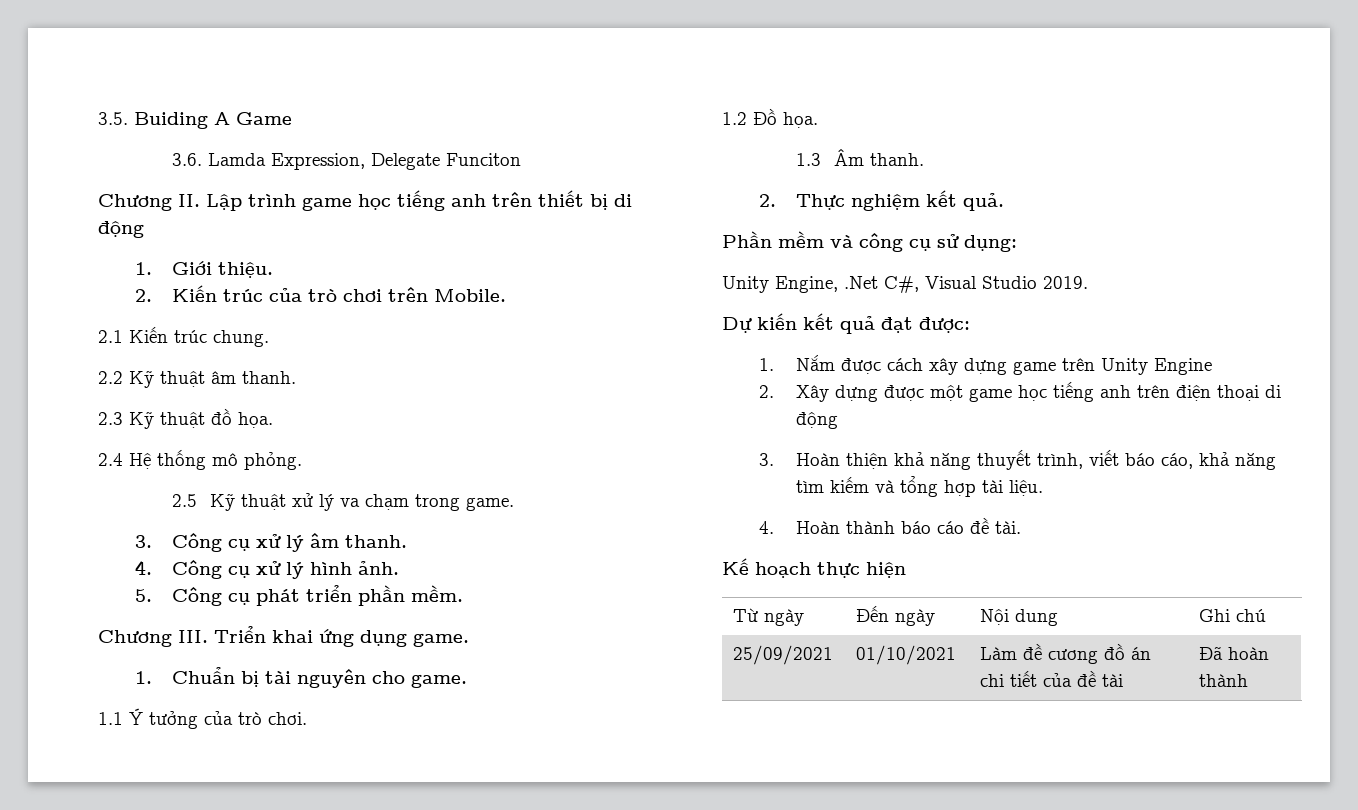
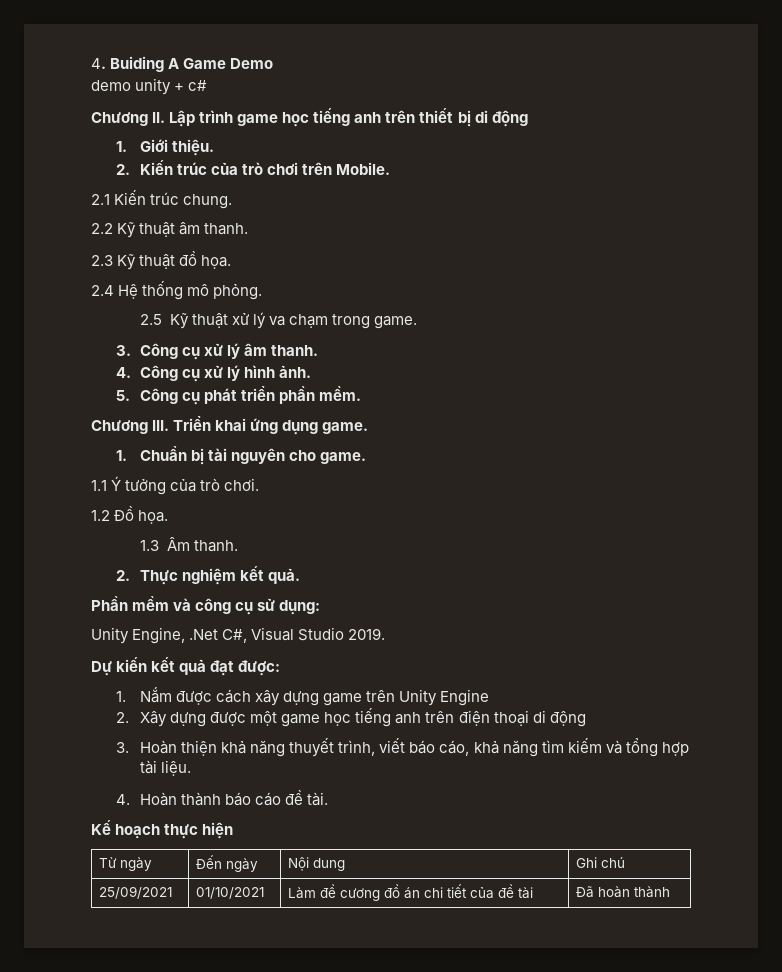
- 3.5. Buiding A Game
- 3.6. Lamda Expression, Delegate Funciton
+ 4. Buiding A Game Demo
+ demo unity + c#

